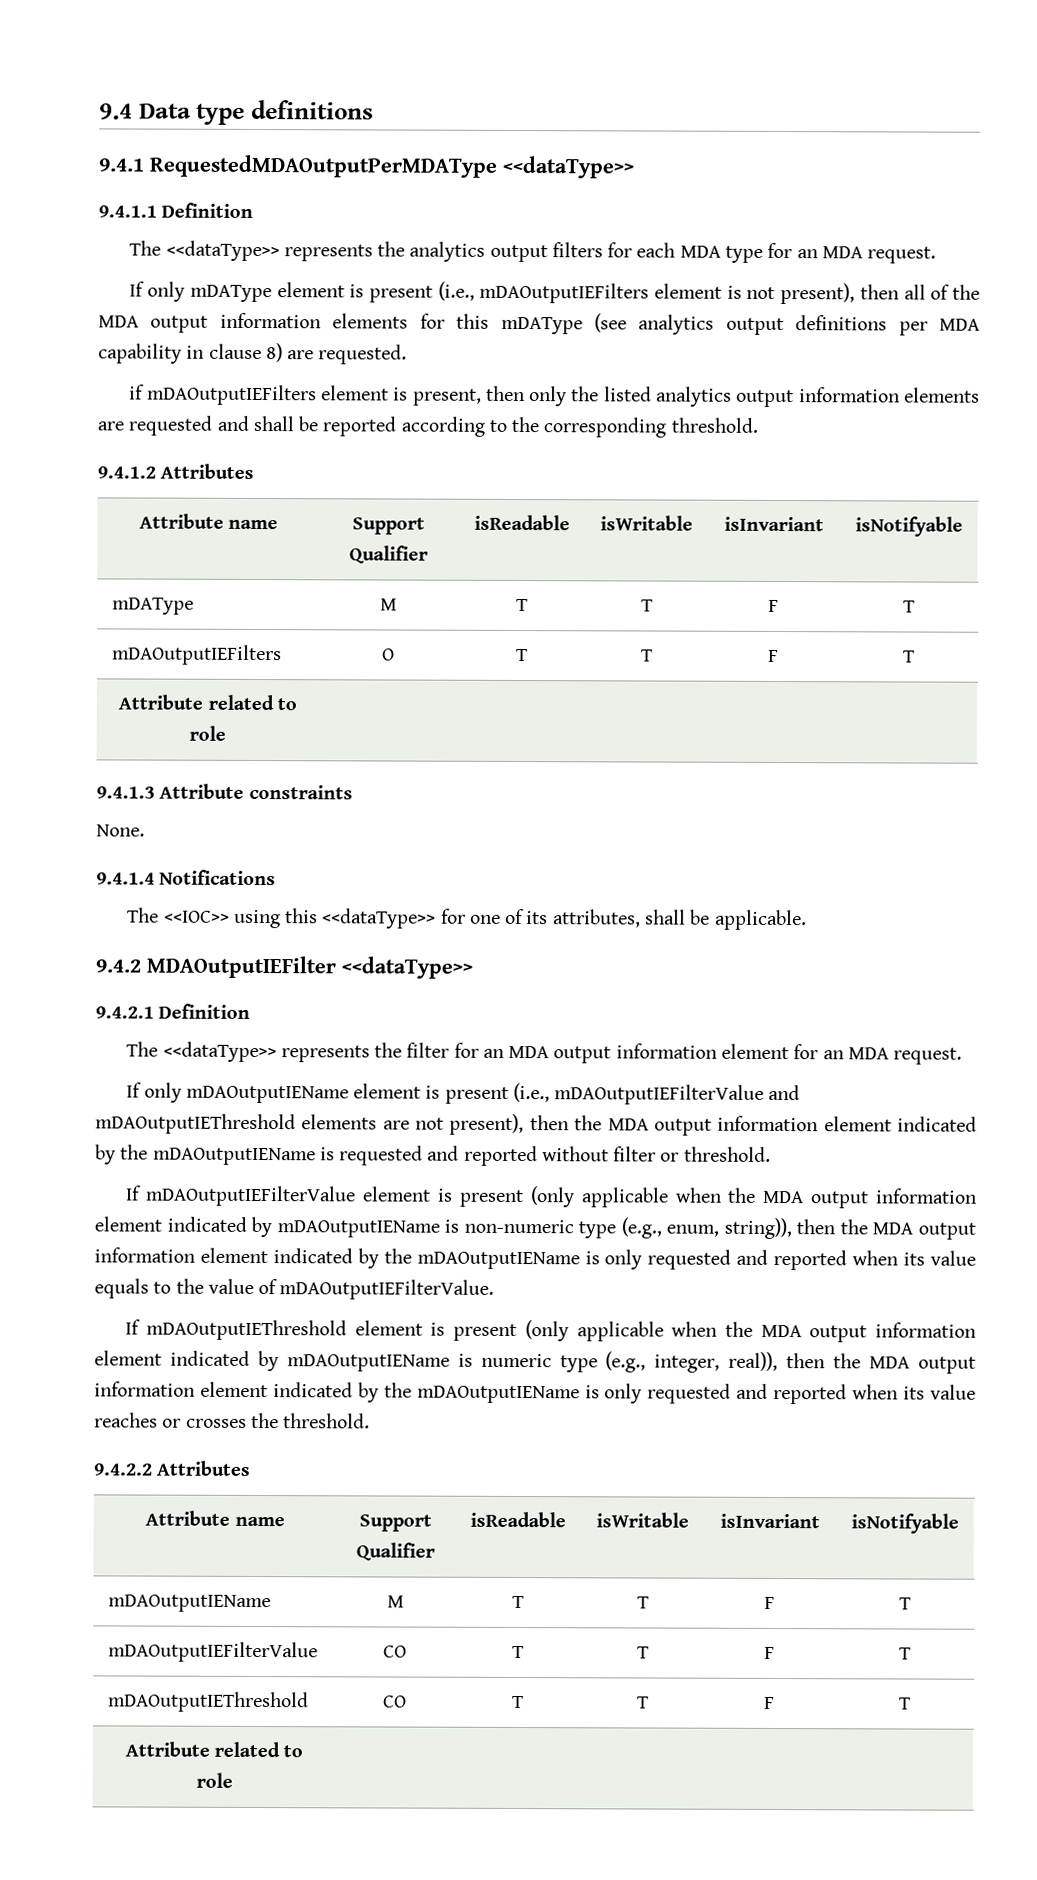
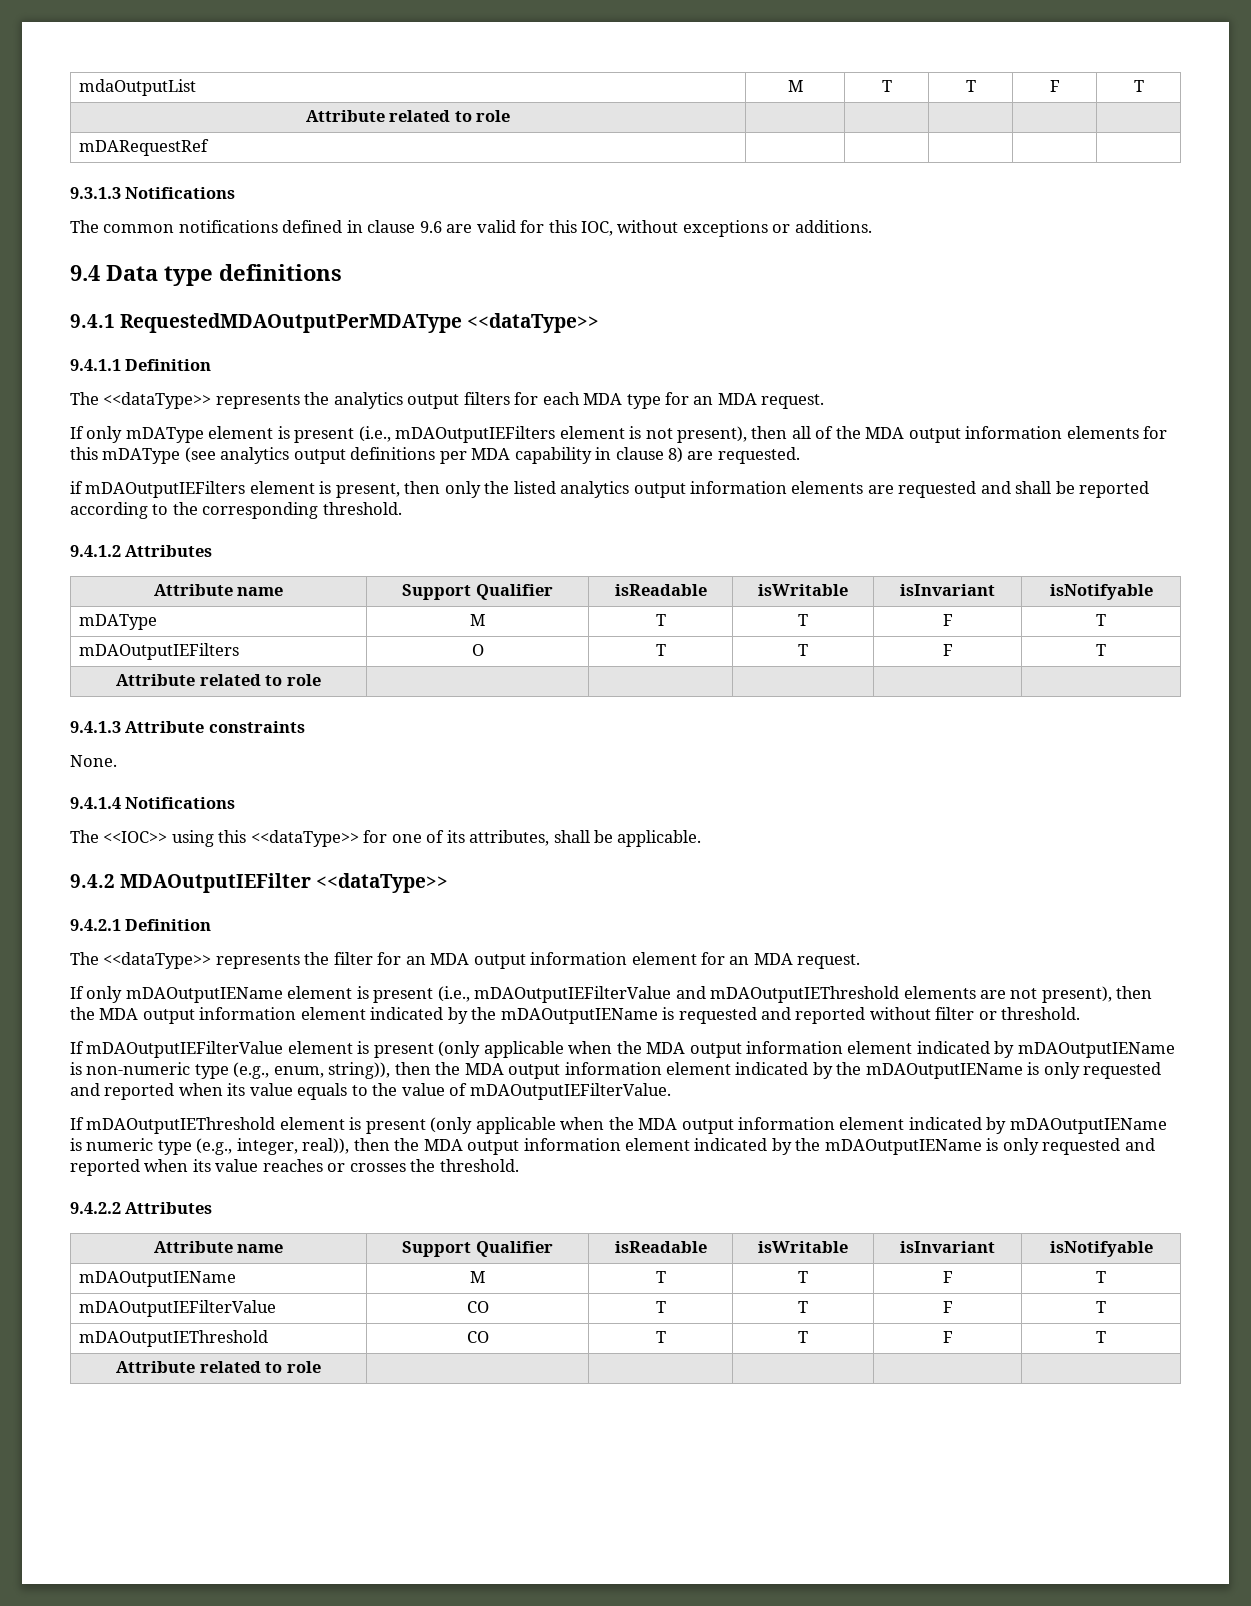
+ mdaOutputList | M | T | T | F | T
+ Attribute related to role | | | | |
+ mDARequestRef | | | | |
+ 9.3.1.3 Notifications
+ The common notifications defined in clause 9.6 are valid for this IOC, without exceptions or additions.

